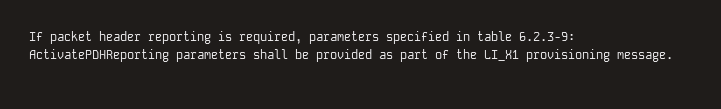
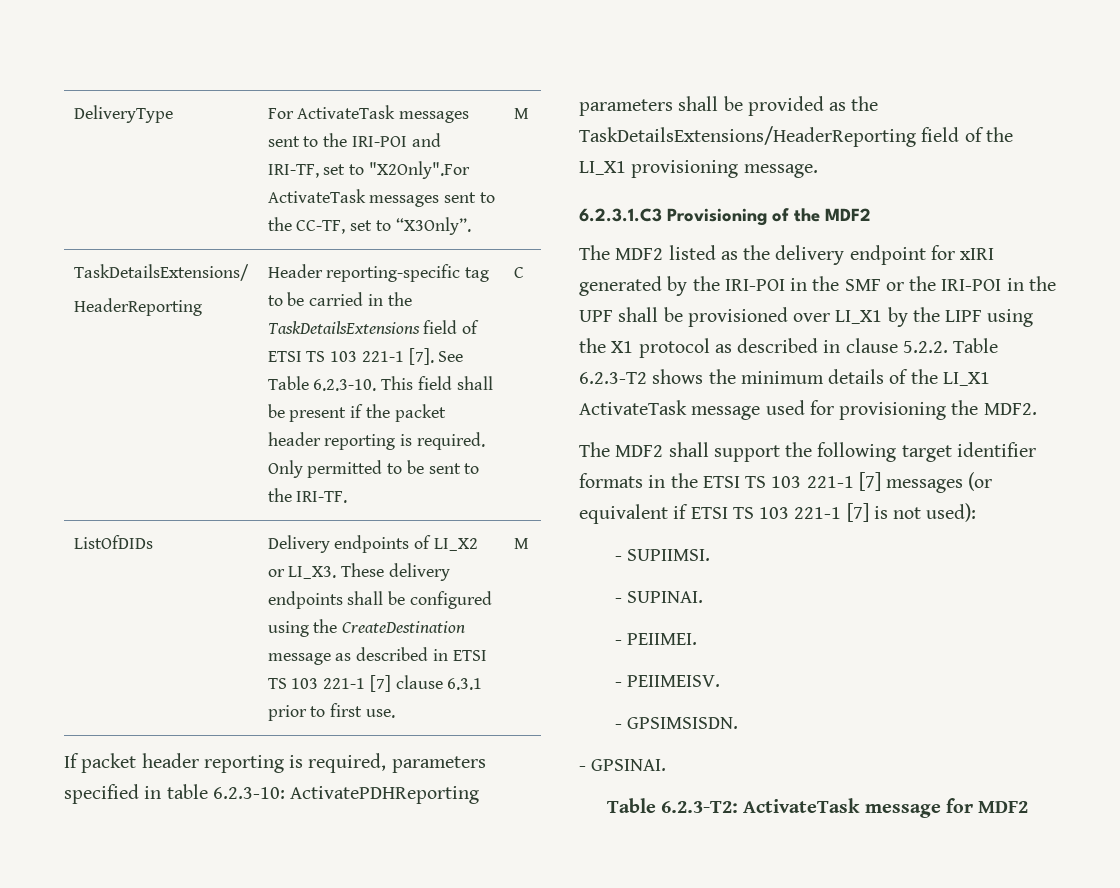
+ DeliveryType | For ActivateTask messages sent to the IRI-POI and IRI-TF, set to "X2Only".For ActivateTask messages sent to the CC-TF, set to “X3Only”. | M
+ TaskDetailsExtensions/
+ HeaderReporting | Header reporting-specific tag to be carried in the TaskDetailsExtensions field of ETSI TS 103 221-1 [7]. See Table 6.2.3-10. This field shall be present if the packet header reporting is required. Only permitted to be sent to the IRI-TF. | C
+ ListOfDIDs | Delivery endpoints of LI_X2 or LI_X3. These delivery endpoints shall be configured using the CreateDestination message as described in ETSI TS 103 221-1 [7] clause 6.3.1 prior to first use. | M
- If packet header reporting is required, parameters specified in table 6.2.3-9: ActivatePDHReporting parameters shall be provided as part of the LI_X1 provisioning message.
+ If packet header reporting is required, parameters specified in table 6.2.3-10: ActivatePDHReporting parameters shall be provided as the TaskDetailsExtensions/HeaderReporting field of the LI_X1 provisioning message.
+ 6.2.3.1.C3 Provisioning of the MDF2
+ The MDF2 listed as the delivery endpoint for xIRI generated by the IRI-POI in the SMF or the IRI-POI in the UPF shall be provisioned over LI_X1 by the LIPF using the X1 protocol as described in clause 5.2.2. Table 6.2.3-T2 shows the minimum details of the LI_X1 ActivateTask message used for provisioning the MDF2.
+ The MDF2 shall support the following target identifier formats in the ETSI TS 103 221-1 [7] messages (or equivalent if ETSI TS 103 221-1 [7] is not used):
+ - SUPIIMSI.
+ - SUPINAI.
+ - PEIIMEI.
+ - PEIIMEISV.
+ - GPSIMSISDN.
+ - GPSINAI.
+ Table 6.2.3-T2: ActivateTask message for MDF2

